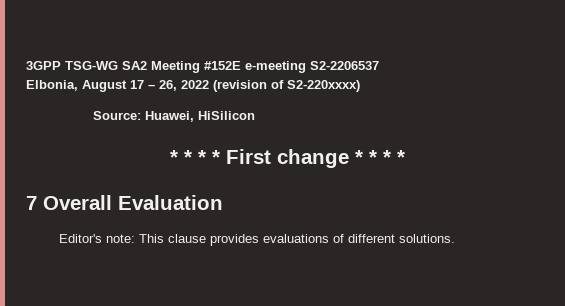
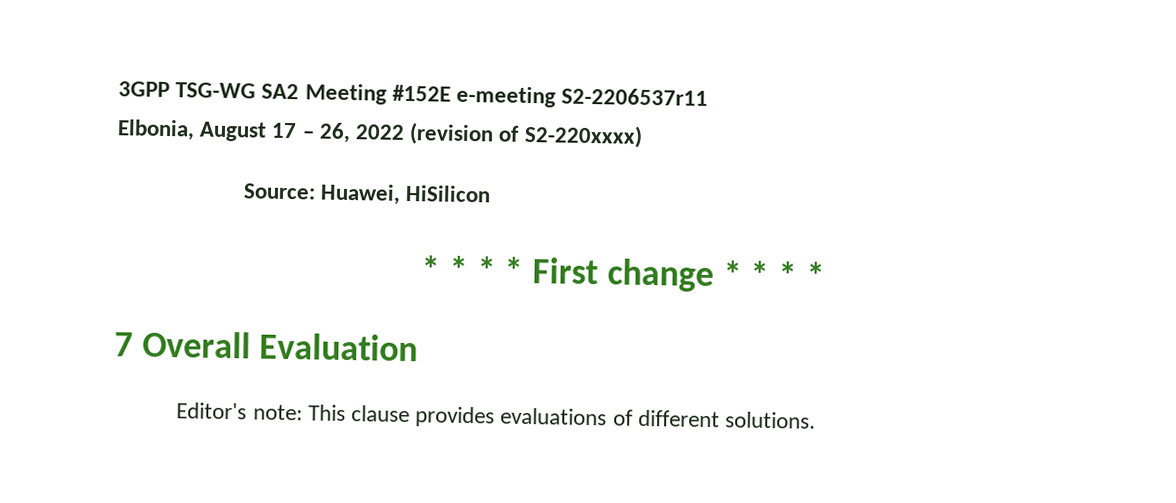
- 3GPP TSG-WG SA2 Meeting #152E e-meeting S2-2206537
+ 3GPP TSG-WG SA2 Meeting #152E e-meeting S2-2206537r11

